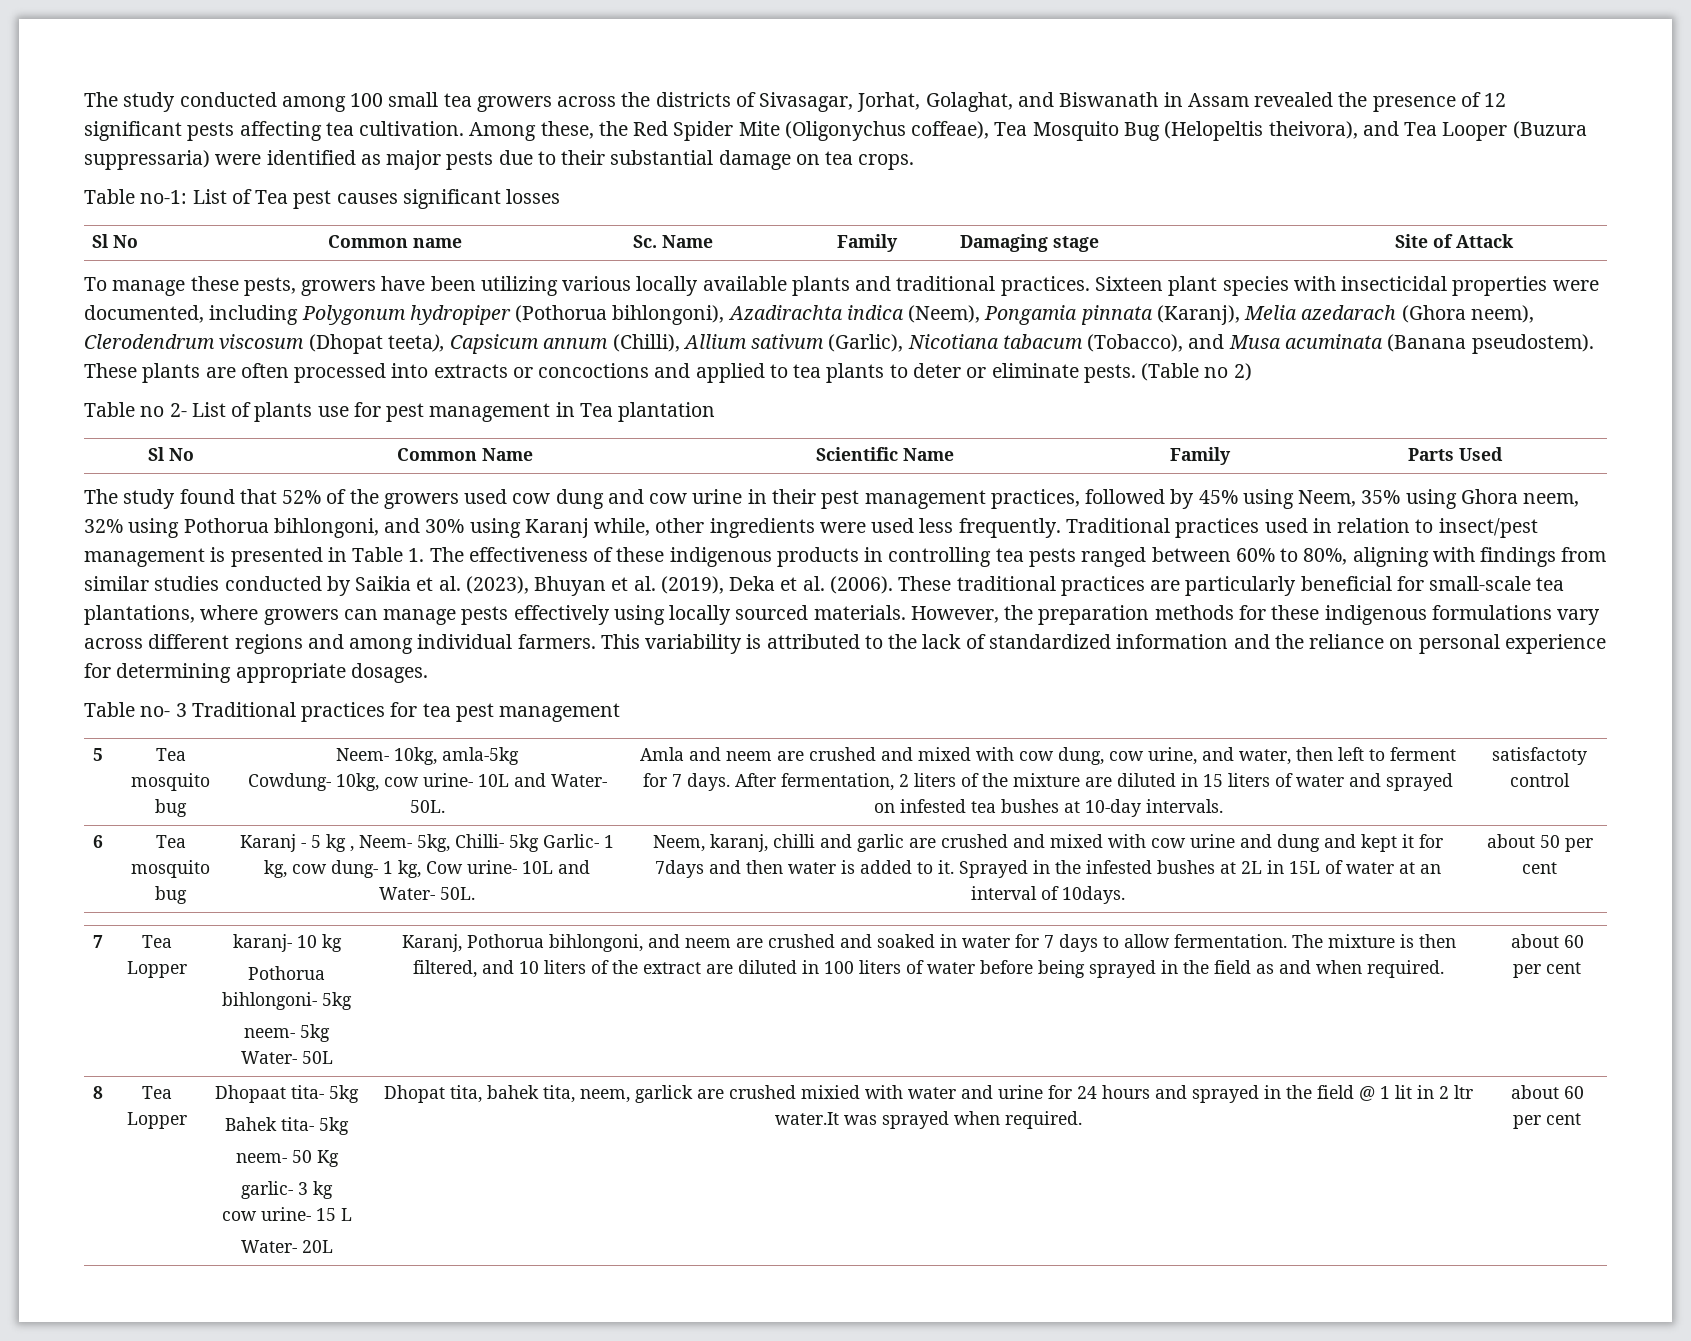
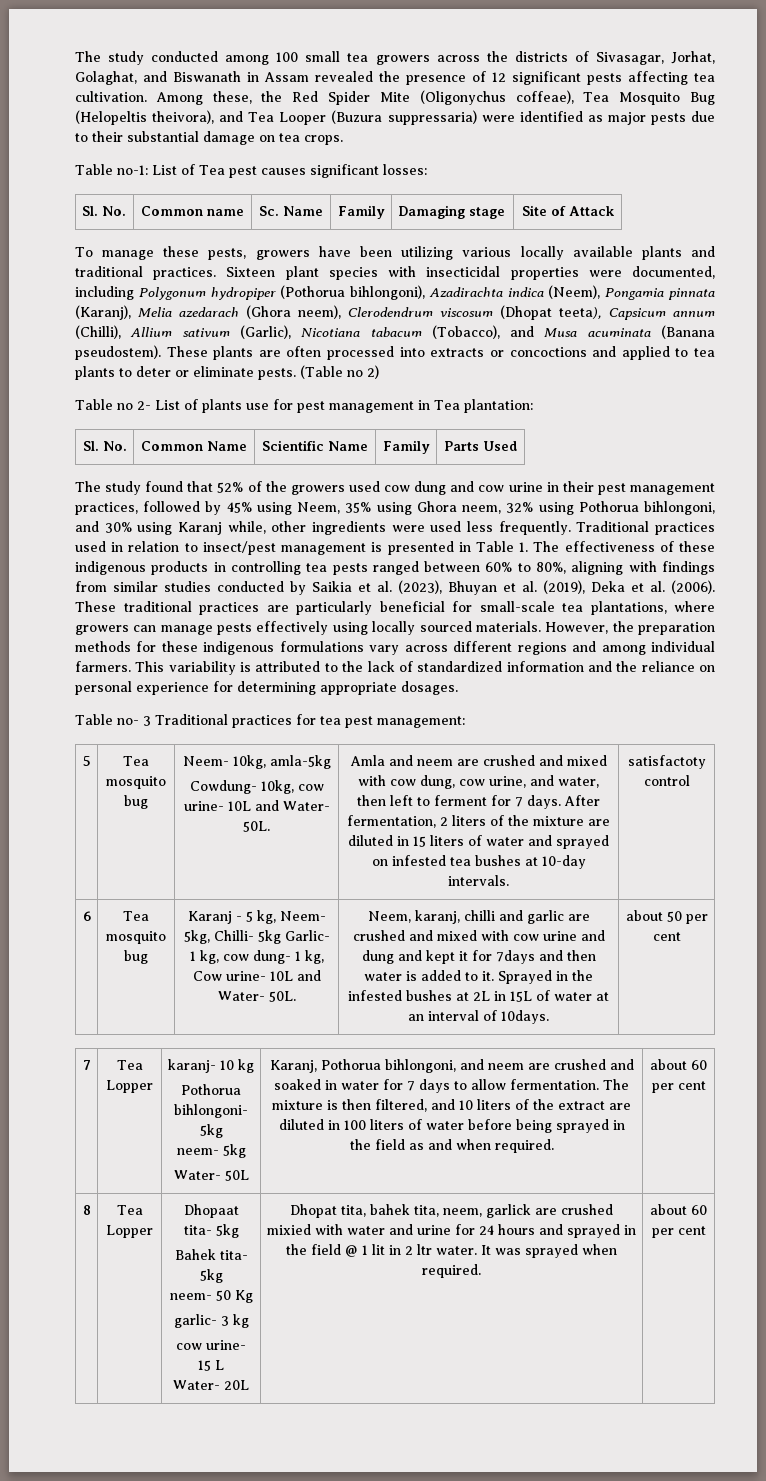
- Table no-1: List of Tea pest causes significant losses
- Sl No | Common name | Sc. Name | Family | Damaging stage | Site of Attack
+ Table no-1: List of Tea pest causes significant losses:
+ Sl. No. | Common name | Sc. Name | Family | Damaging stage | Site of Attack
- Table no 2- List of plants use for pest management in Tea plantation
- Sl No | Common Name | Scientific Name | Family | Parts Used
+ Table no 2- List of plants use for pest management in Tea plantation:
+ Sl. No. | Common Name | Scientific Name | Family | Parts Used
- Table no- 3 Traditional practices for tea pest management
+ Table no- 3 Traditional practices for tea pest management:
- Karanj - 5 kg , Neem- 5kg, Chilli- 5kg Garlic- 1 kg, cow dung- 1 kg, Cow urine- 10L and Water- 50L.
+ Karanj - 5 kg, Neem- 5kg, Chilli- 5kg Garlic- 1 kg, cow dung- 1 kg, Cow urine- 10L and Water- 50L.
- Dhopat tita, bahek tita, neem, garlick are crushed mixied with water and urine for 24 hours and sprayed in the field @ 1 lit in 2 ltr water.It was sprayed when required.
+ Dhopat tita, bahek tita, neem, garlick are crushed mixied with water and urine for 24 hours and sprayed in the field @ 1 lit in 2 ltr water. It was sprayed when required.

